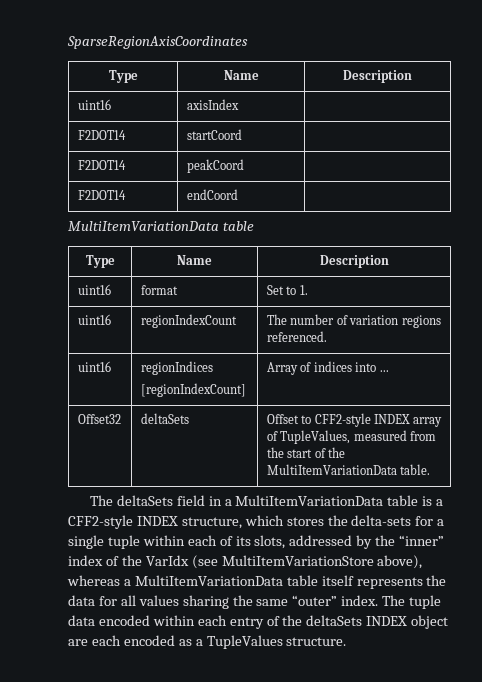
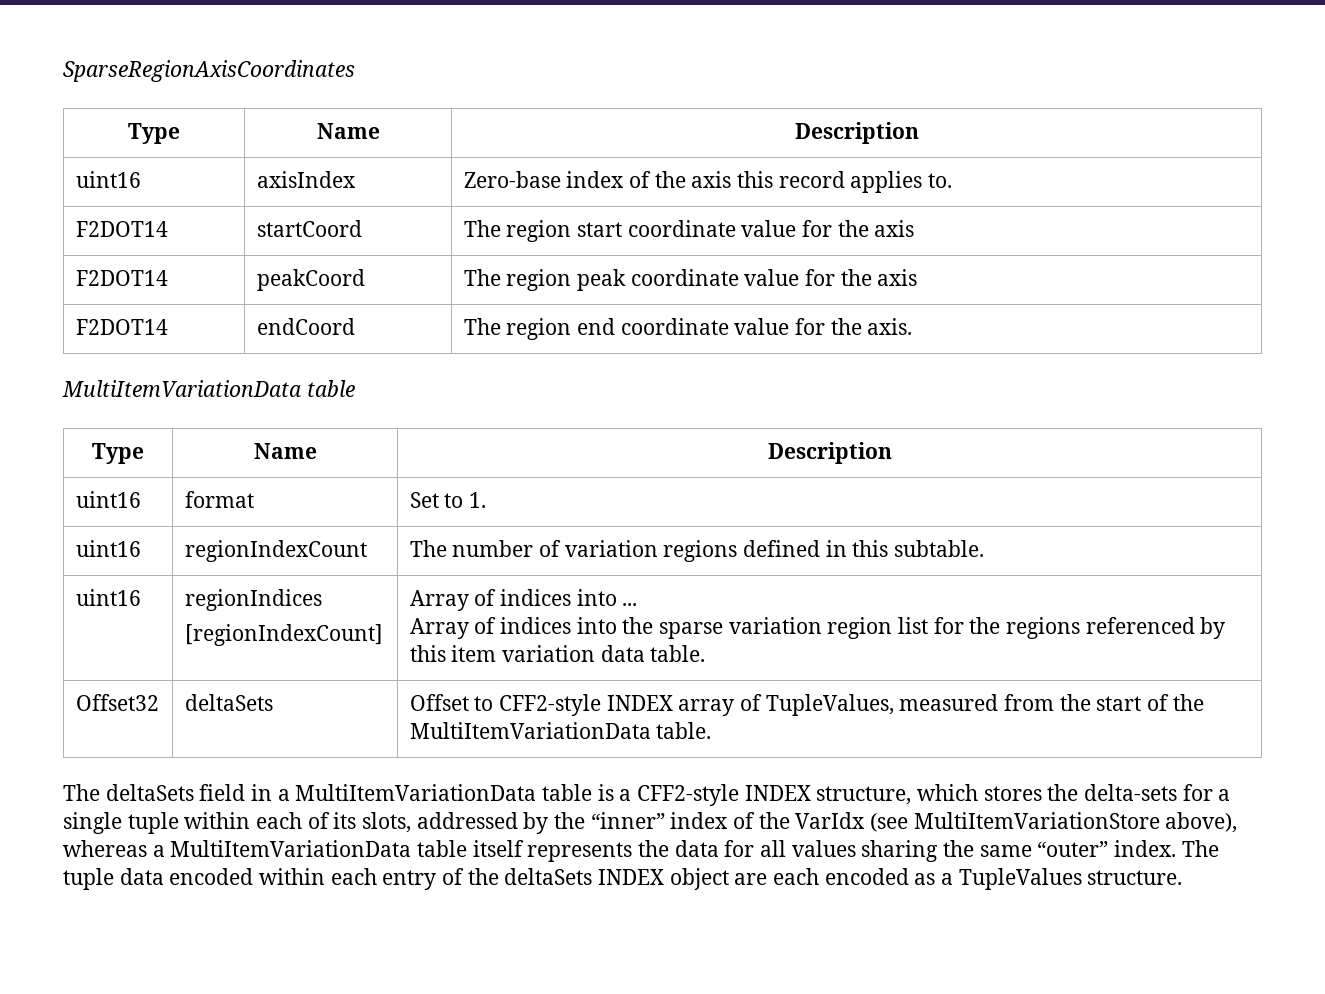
- uint16 | axisIndex |
- F2DOT14 | startCoord |
- F2DOT14 | peakCoord |
- F2DOT14 | endCoord |
+ uint16 | axisIndex | Zero-base index of the axis this record applies to.
+ F2DOT14 | startCoord | The region start coordinate value for the axis
+ F2DOT14 | peakCoord | The region peak coordinate value for the axis
+ F2DOT14 | endCoord | The region end coordinate value for the axis.
- uint16 | regionIndexCount | The number of variation regions referenced.
+ uint16 | regionIndexCount | The number of variation regions defined in this subtable.
  uint16 | regionIndices
  [regionIndexCount] | Array of indices into ...
+ Array of indices into the sparse variation region list for the regions referenced by this item variation data table.

